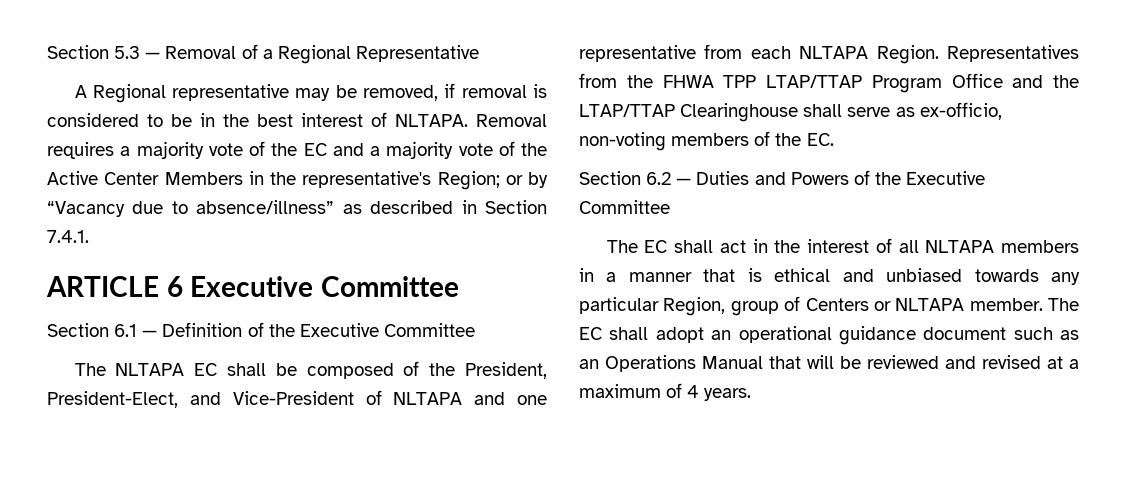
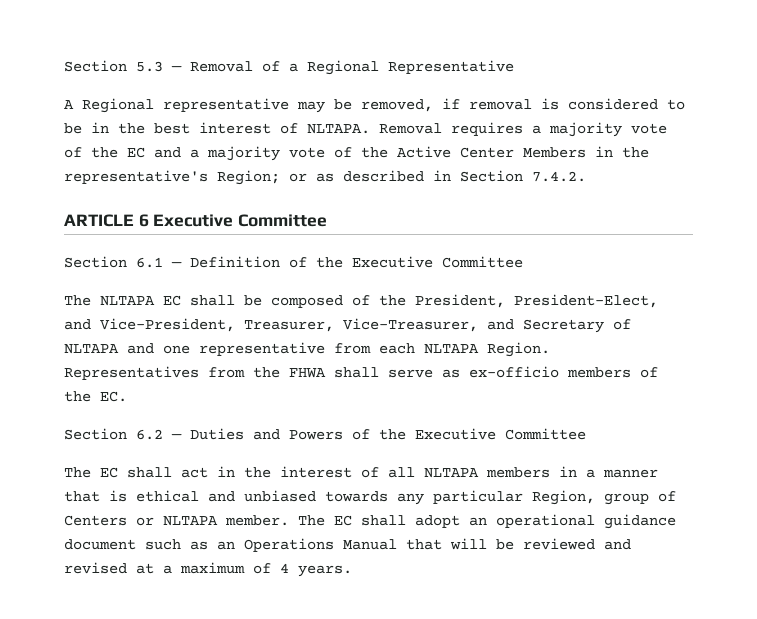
- Removal requires a majority vote of the EC and a majority vote of the Active Center Members in the representative's Region; or by “Vacancy due to absence/illness” as described in Section 7.4.1.
+ Removal requires a majority vote of the EC and a majority vote of the Active Center Members in the representative's Region; or as described in Section 7.4.2.
- The NLTAPA EC shall be composed of the President, President-Elect, and Vice-President of NLTAPA and one representative from each NLTAPA Region.
+ The NLTAPA EC shall be composed of the President, President-Elect, and Vice-President, Treasurer, Vice-Treasurer, and Secretary of NLTAPA and one representative from each NLTAPA Region.
- Representatives from the FHWA TPP LTAP/TTAP Program Office and the LTAP/TTAP Clearinghouse shall serve as ex-officio, non-voting members of the EC.
+ Representatives from the FHWA shall serve as ex-officio members of the EC.

